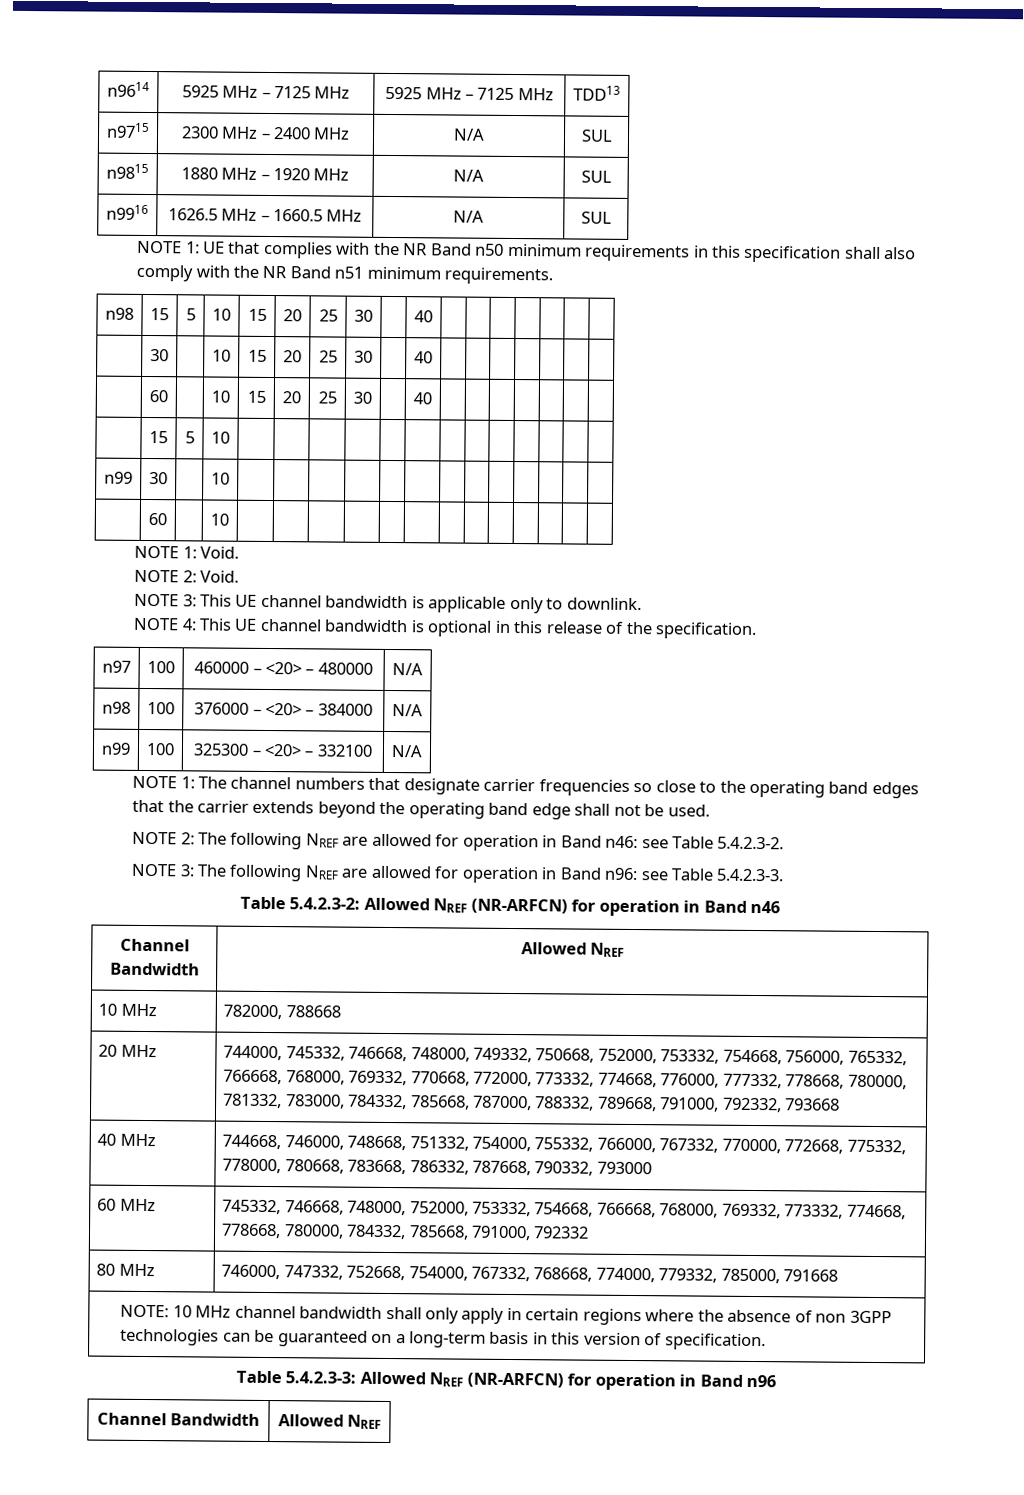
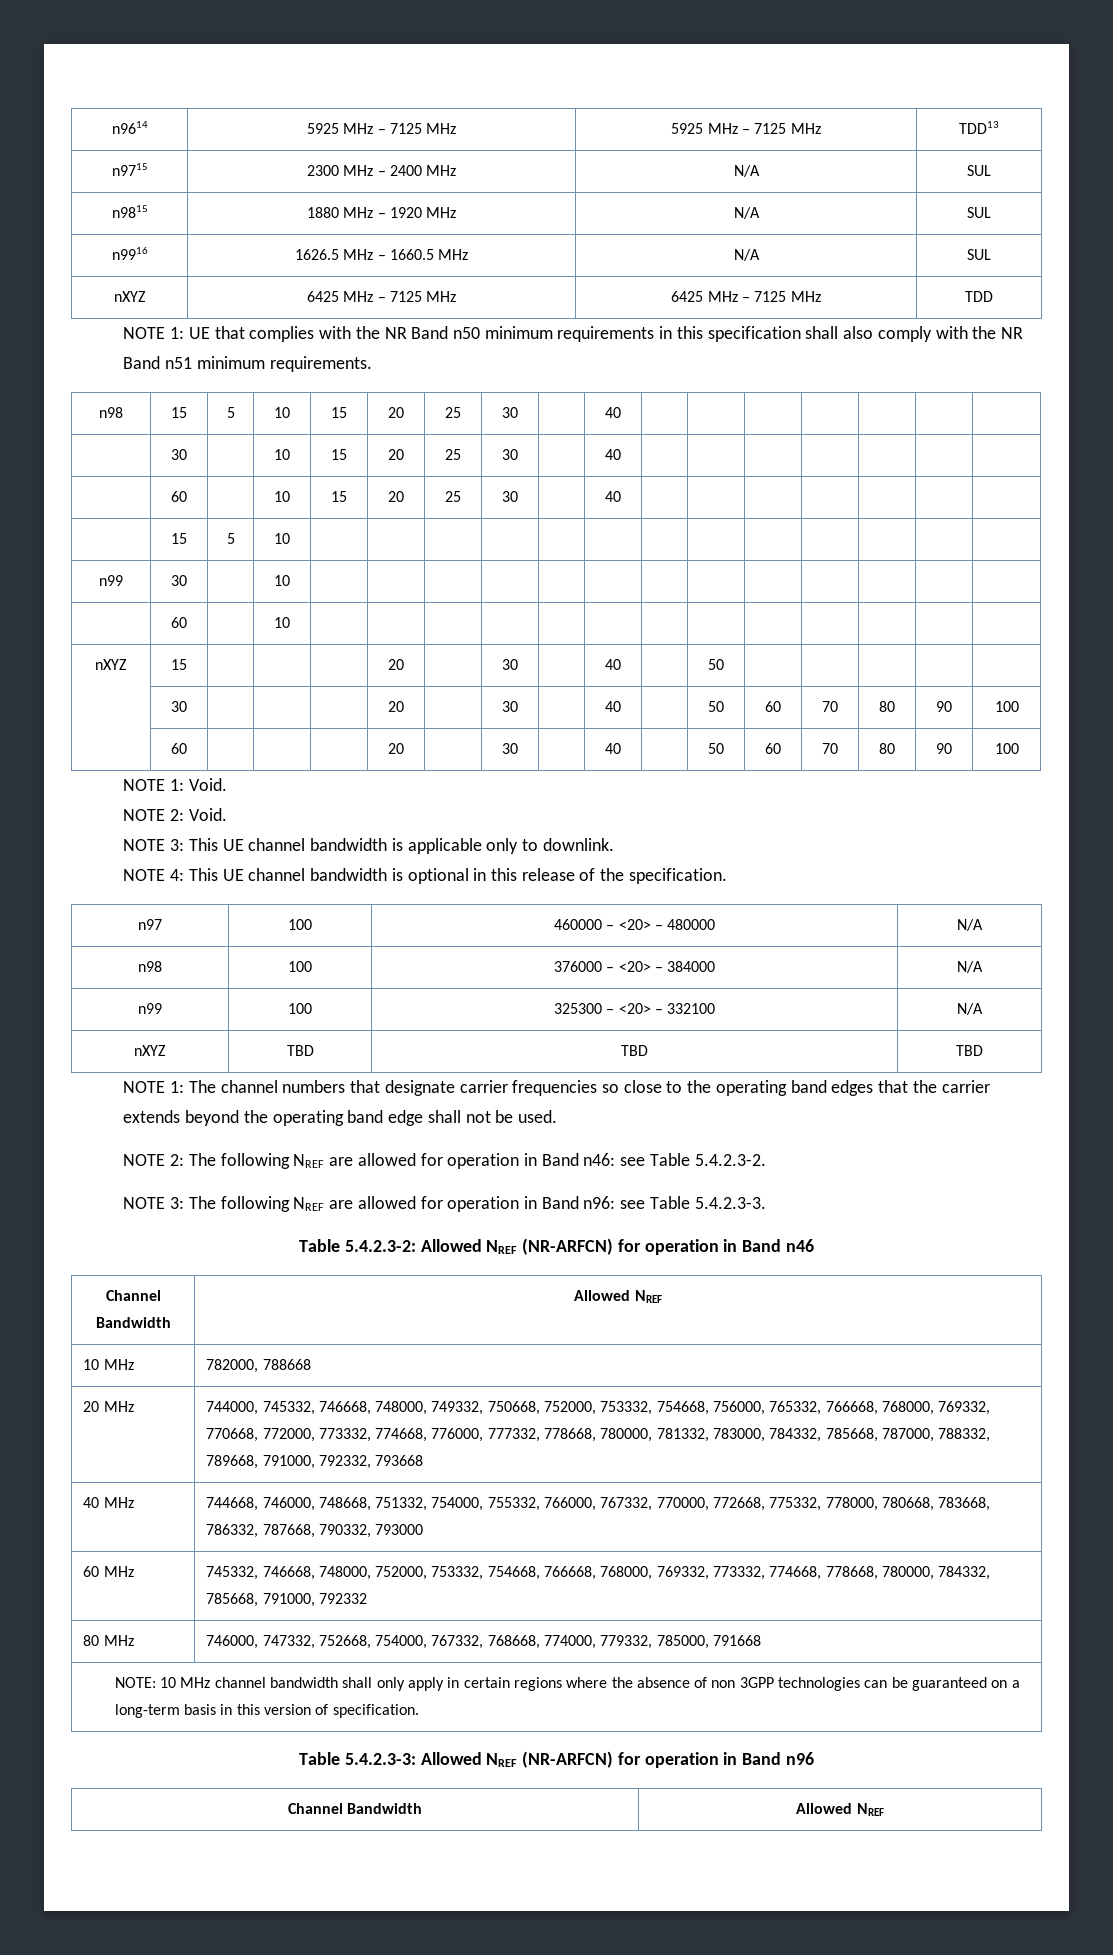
+ nXYZ | 6425 MHz – 7125 MHz | 6425 MHz – 7125 MHz | TDD
+ nXYZ | 15 | | | | 20 | | 30 | | 40 | | 50 | | | | |
+ | 30 | | | | 20 | | 30 | | 40 | | 50 | 60 | 70 | 80 | 90 | 100
+ | 60 | | | | 20 | | 30 | | 40 | | 50 | 60 | 70 | 80 | 90 | 100
+ nXYZ | TBD | TBD | TBD

